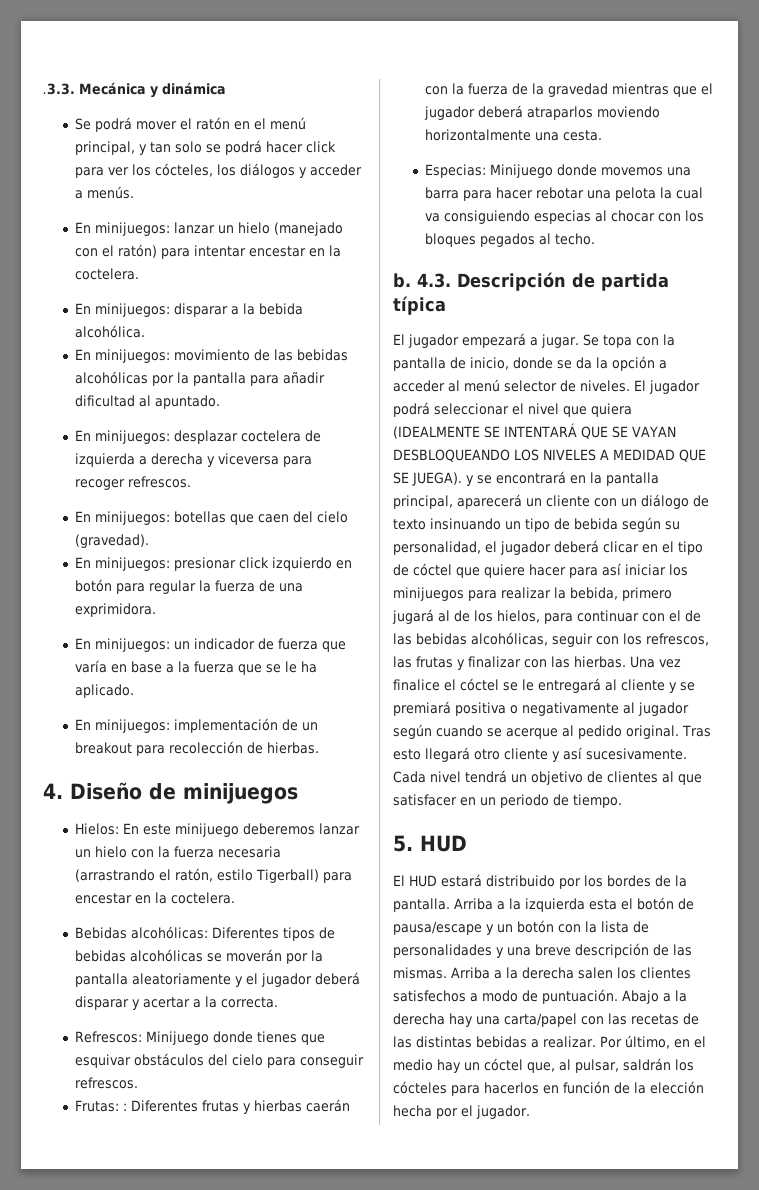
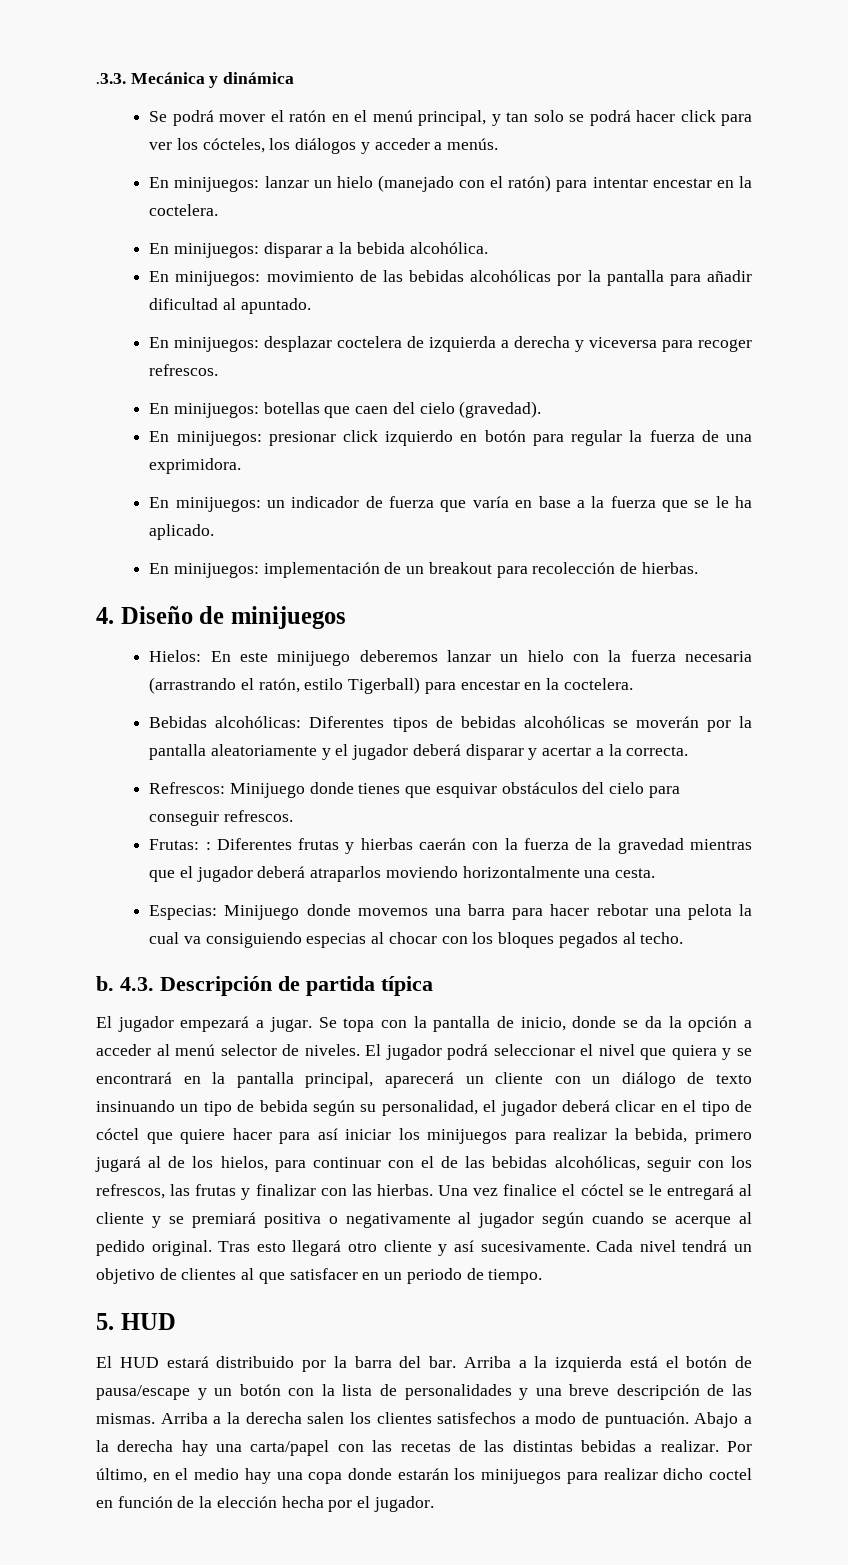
- El jugador podrá seleccionar el nivel que quiera (IDEALMENTE SE INTENTARÁ QUE SE VAYAN DESBLOQUEANDO LOS NIVELES A MEDIDAD QUE SE JUEGA). y se encontrará en la pantalla principal, aparecerá un cliente con un diálogo de texto insinuando un tipo de bebida según su personalidad, el jugador deberá clicar en el tipo de cóctel que quiere hacer para así iniciar los minijuegos para realizar la bebida, primero jugará al de los hielos, para continuar con el de las bebidas alcohólicas, seguir con los refrescos, las frutas y finalizar con las hierbas.
+ El jugador podrá seleccionar el nivel que quiera y se encontrará en la pantalla principal, aparecerá un cliente con un diálogo de texto insinuando un tipo de bebida según su personalidad, el jugador deberá clicar en el tipo de cóctel que quiere hacer para así iniciar los minijuegos para realizar la bebida, primero jugará al de los hielos, para continuar con el de las bebidas alcohólicas, seguir con los refrescos, las frutas y finalizar con las hierbas.
- El HUD estará distribuido por los bordes de la pantalla.
+ El HUD estará distribuido por la barra del bar.
- Arriba a la izquierda esta el botón de pausa/escape y un botón con la lista de personalidades y una breve descripción de las mismas.
+ Arriba a la izquierda está el botón de pausa/escape y un botón con la lista de personalidades y una breve descripción de las mismas.
- Por último, en el medio hay un cóctel que, al pulsar, saldrán los cócteles para hacerlos en función de la elección hecha por el jugador.
+ Por último, en el medio hay una copa donde estarán los minijuegos para realizar dicho coctel en función de la elección hecha por el jugador.

